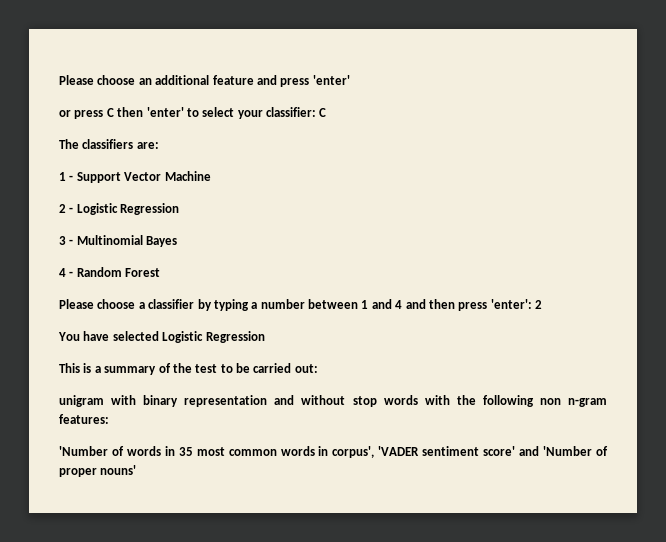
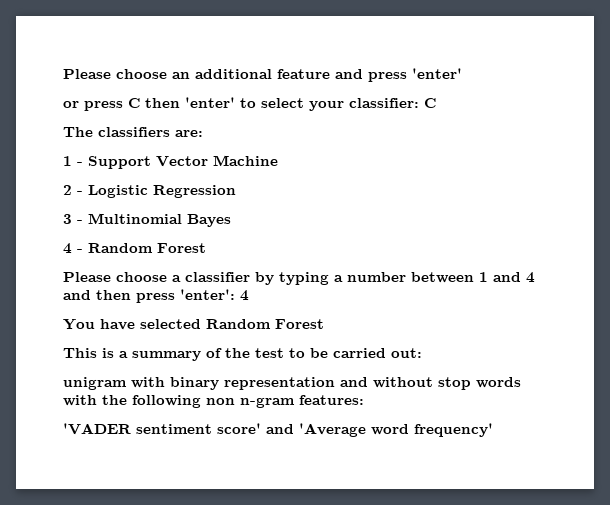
- Please choose a classifier by typing a number between 1 and 4 and then press 'enter': 2
+ Please choose a classifier by typing a number between 1 and 4 and then press 'enter': 4
- You have selected Logistic Regression
+ You have selected Random Forest
- 'Number of words in 35 most common words in corpus', 'VADER sentiment score' and 'Number of proper nouns'
+ 'VADER sentiment score' and 'Average word frequency'

